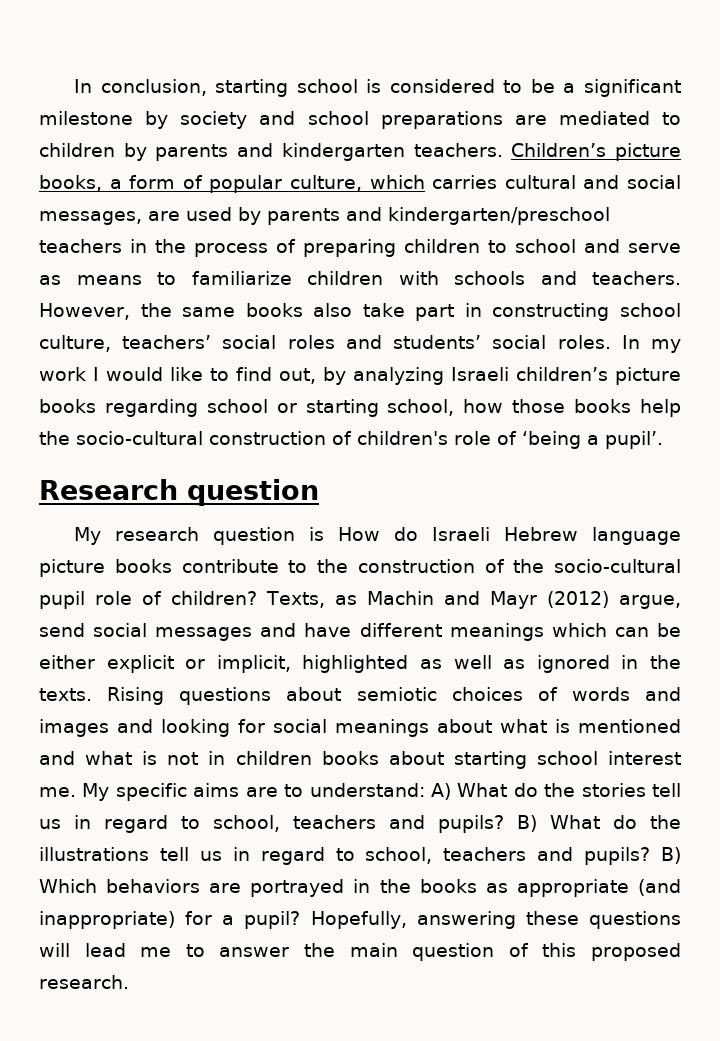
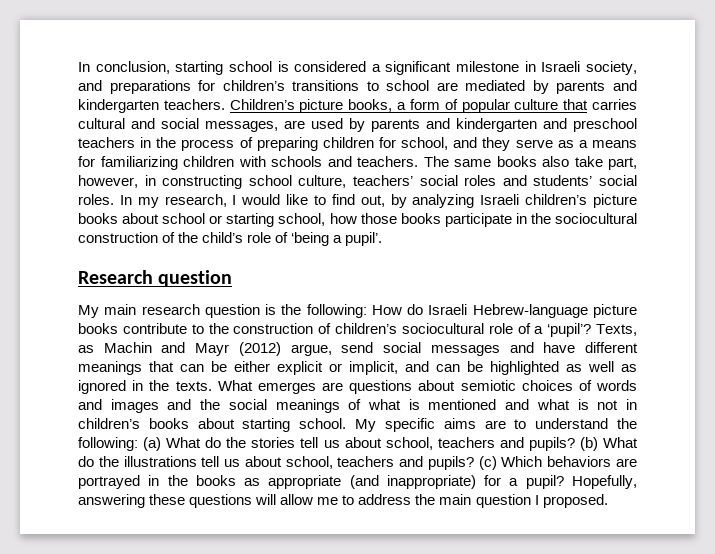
- In conclusion, starting school is considered to be a significant milestone by society and school preparations are mediated to children by parents and kindergarten teachers.
+ In conclusion, starting school is considered a significant milestone in Israeli society, and preparations for children’s transitions to school are mediated by parents and kindergarten teachers.
- Children’s picture books, a form of popular culture, which carries cultural and social messages, are used by parents and kindergarten/preschool teachers in the process of preparing children to school and serve as means to familiarize children with schools and teachers.
+ Children’s picture books, a form of popular culture that carries cultural and social messages, are used by parents and kindergarten and preschool teachers in the process of preparing children for school, and they serve as a means for familiarizing children with schools and teachers.
- However, the same books also take part in constructing school culture, teachers’ social roles and students’ social roles.
+ The same books also take part, however, in constructing school culture, teachers’ social roles and students’ social roles.
- In my work I would like to find out, by analyzing Israeli children’s picture books regarding school or starting school, how those books help the socio-cultural construction of children's role of ‘being a pupil’.
+ In my research, I would like to find out, by analyzing Israeli children’s picture books about school or starting school, how those books participate in the sociocultural construction of the child’s role of ‘being a pupil’.
- My research question is How do Israeli Hebrew language picture books contribute to the construction of the socio-cultural pupil role of children?
+ My main research question is the following: How do Israeli Hebrew-language picture books contribute to the construction of children’s sociocultural role of a ‘pupil’?
- Texts, as Machin and Mayr (2012) argue, send social messages and have different meanings which can be either explicit or implicit, highlighted as well as ignored in the texts.
+ Texts, as Machin and Mayr (2012) argue, send social messages and have different meanings that can be either explicit or implicit, and can be highlighted as well as ignored in the texts.
- Rising questions about semiotic choices of words and images and looking for social meanings about what is mentioned and what is not in children books about starting school interest me.
+ What emerges are questions about semiotic choices of words and images and the social meanings of what is mentioned and what is not in children’s books about starting school.
- My specific aims are to understand: A) What do the stories tell us in regard to school, teachers and pupils? B) What do the illustrations tell us in regard to school, teachers and pupils? B) Which behaviors are portrayed in the books as appropriate (and inappropriate) for a pupil?
+ My specific aims are to understand the following: (a) What do the stories tell us about school, teachers and pupils? (b) What do the illustrations tell us about school, teachers and pupils? (c) Which behaviors are portrayed in the books as appropriate (and inappropriate) for a pupil?
- Hopefully, answering these questions will lead me to answer the main question of this proposed research.
+ Hopefully, answering these questions will allow me to address the main question I proposed.

